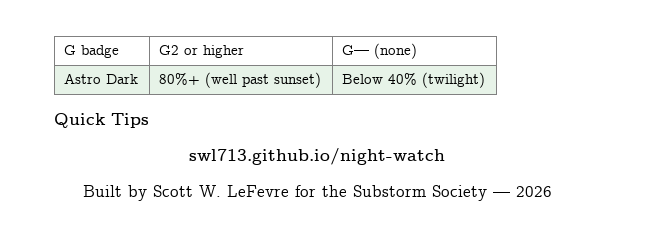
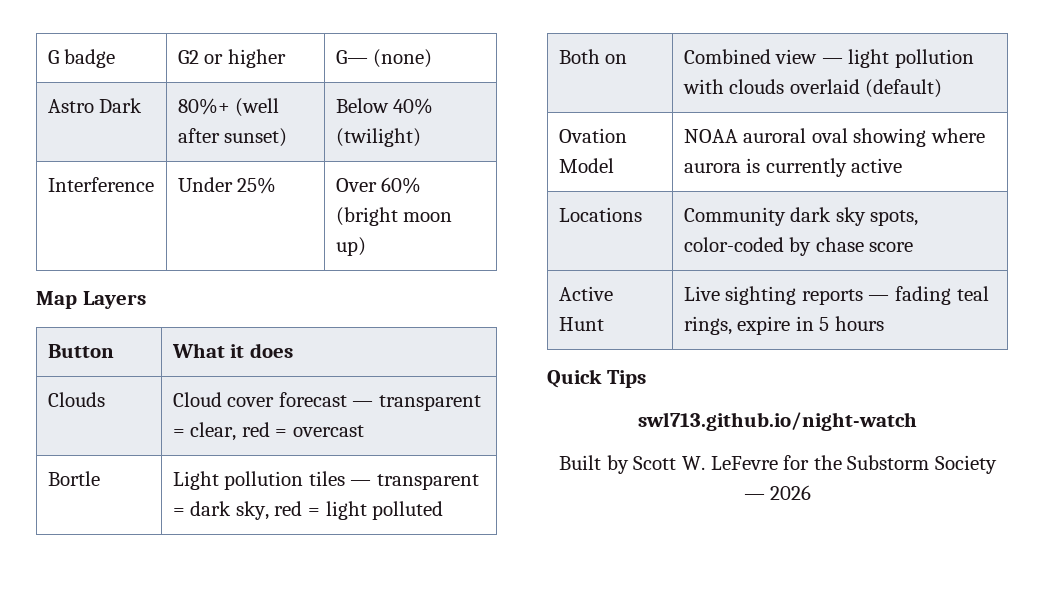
- Astro Dark | 80%+ (well past sunset) | Below 40% (twilight)
+ Astro Dark | 80%+ (well after sunset) | Below 40% (twilight)
+ Interference | Under 25% | Over 60% (bright moon up)
+ Map Layers
+ Button | What it does
+ Clouds | Cloud cover forecast — transparent = clear, red = overcast
+ Bortle | Light pollution tiles — transparent = dark sky, red = light polluted
+ Both on | Combined view — light pollution with clouds overlaid (default)
+ Ovation Model | NOAA auroral oval showing where aurora is currently active
+ Locations | Community dark sky spots, color-coded by chase score
+ Active Hunt | Live sighting reports — fading teal rings, expire in 5 hours

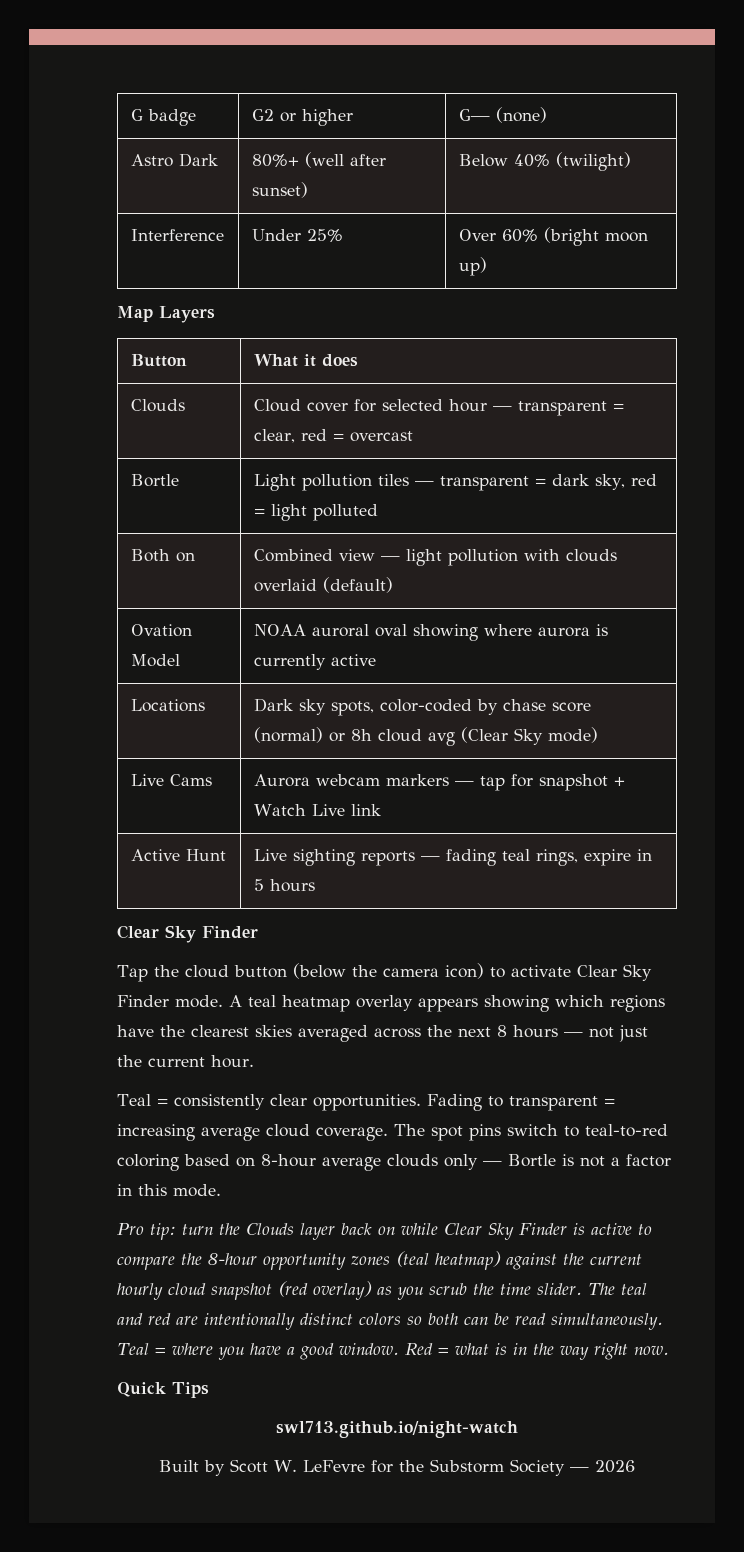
- Clouds | Cloud cover forecast — transparent = clear, red = overcast
+ Clouds | Cloud cover for selected hour — transparent = clear, red = overcast
- Locations | Community dark sky spots, color-coded by chase score
+ Locations | Dark sky spots, color-coded by chase score (normal) or 8h cloud avg (Clear Sky mode)
+ Live Cams | Aurora webcam markers — tap for snapshot + Watch Live link
  Active Hunt | Live sighting reports — fading teal rings, expire in 5 hours
+ Clear Sky Finder
+ Tap the cloud button (below the camera icon) to activate Clear Sky Finder mode. A teal heatmap overlay appears showing which regions have the clearest skies averaged across the next 8 hours — not just the current hour.
+ Teal = consistently clear opportunities. Fading to transparent = increasing average cloud coverage. The spot pins switch to teal-to-red coloring based on 8-hour average clouds only — Bortle is not a factor in this mode.
+ Pro tip: turn the Clouds layer back on while Clear Sky Finder is active to compare the 8-hour opportunity zones (teal heatmap) against the current hourly cloud snapshot (red overlay) as you scrub the time slider. The teal and red are intentionally distinct colors so both can be read simultaneously. Teal = where you have a good window. Red = what is in the way right now.

